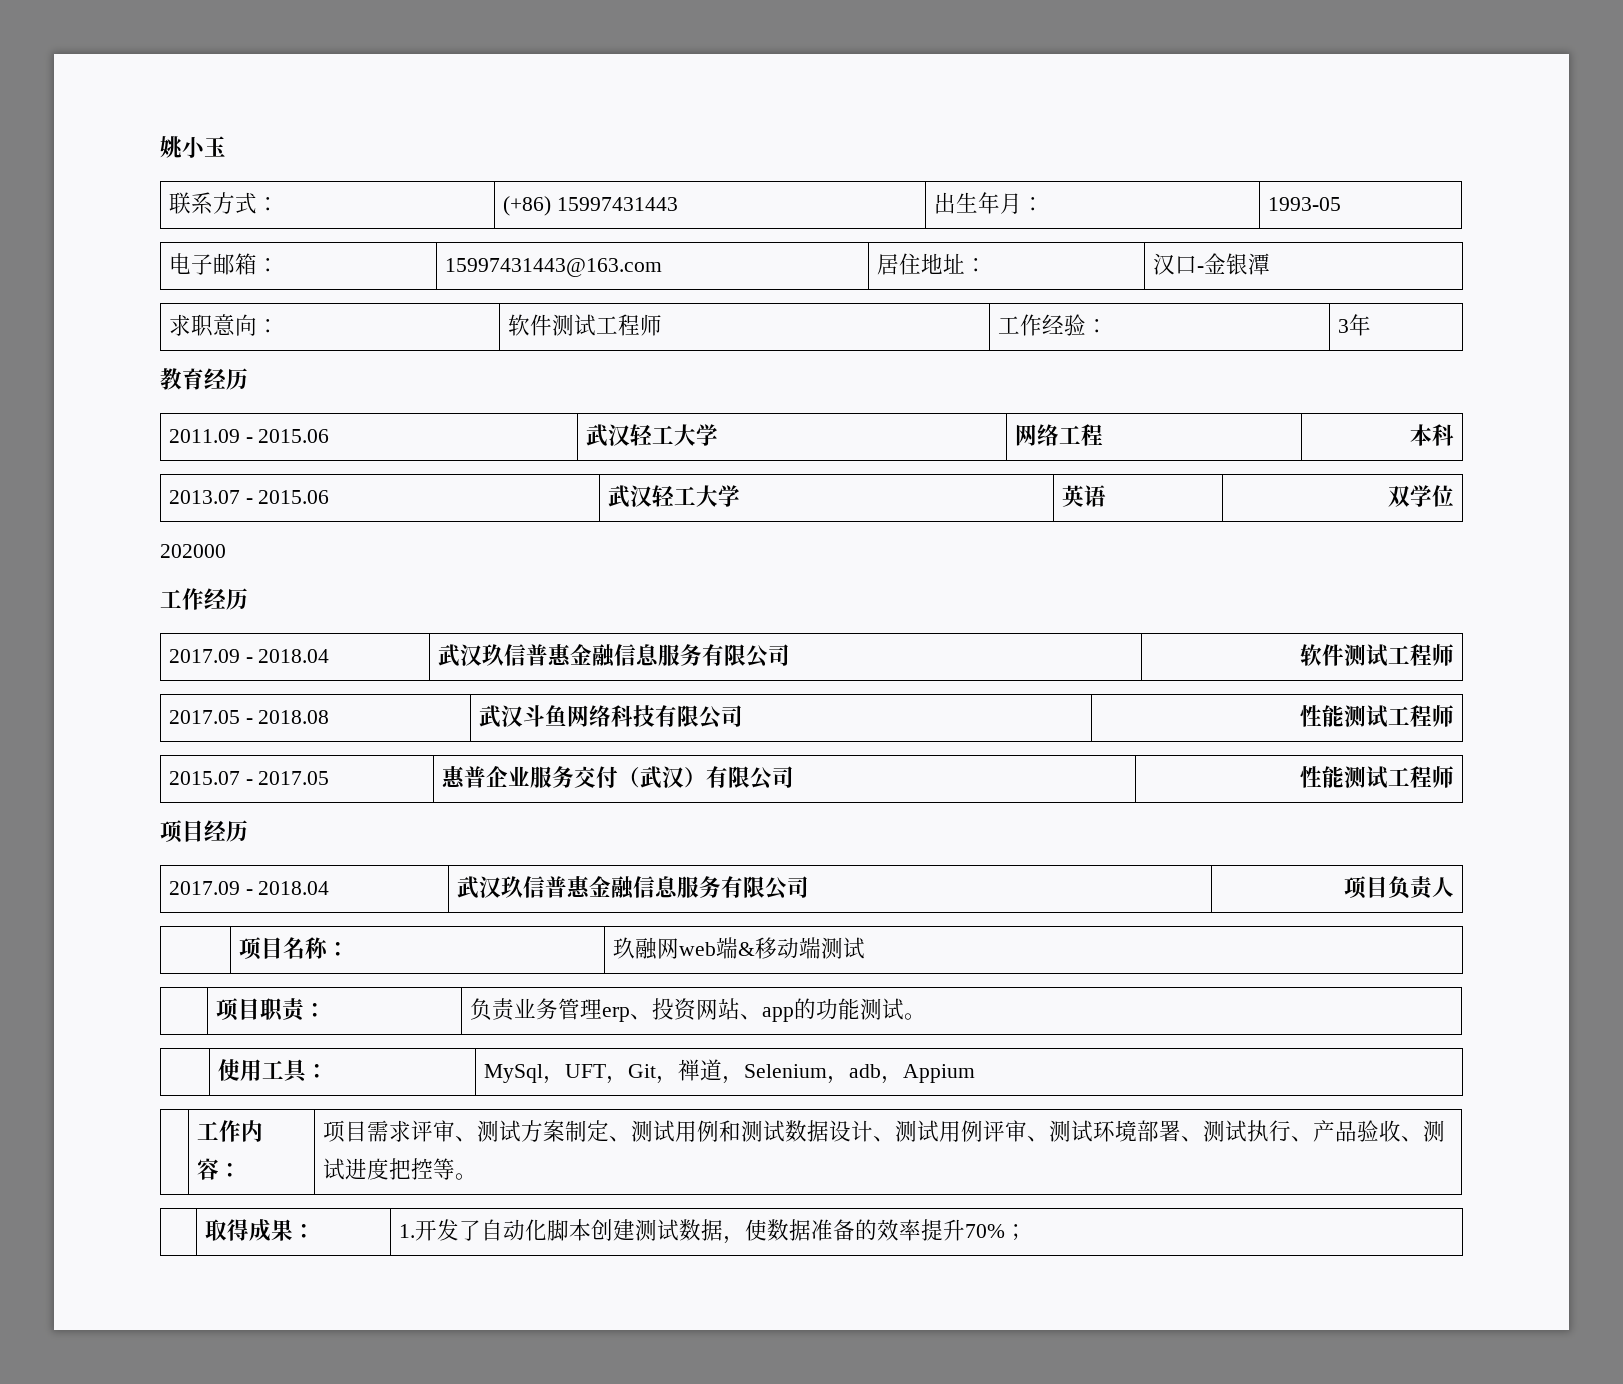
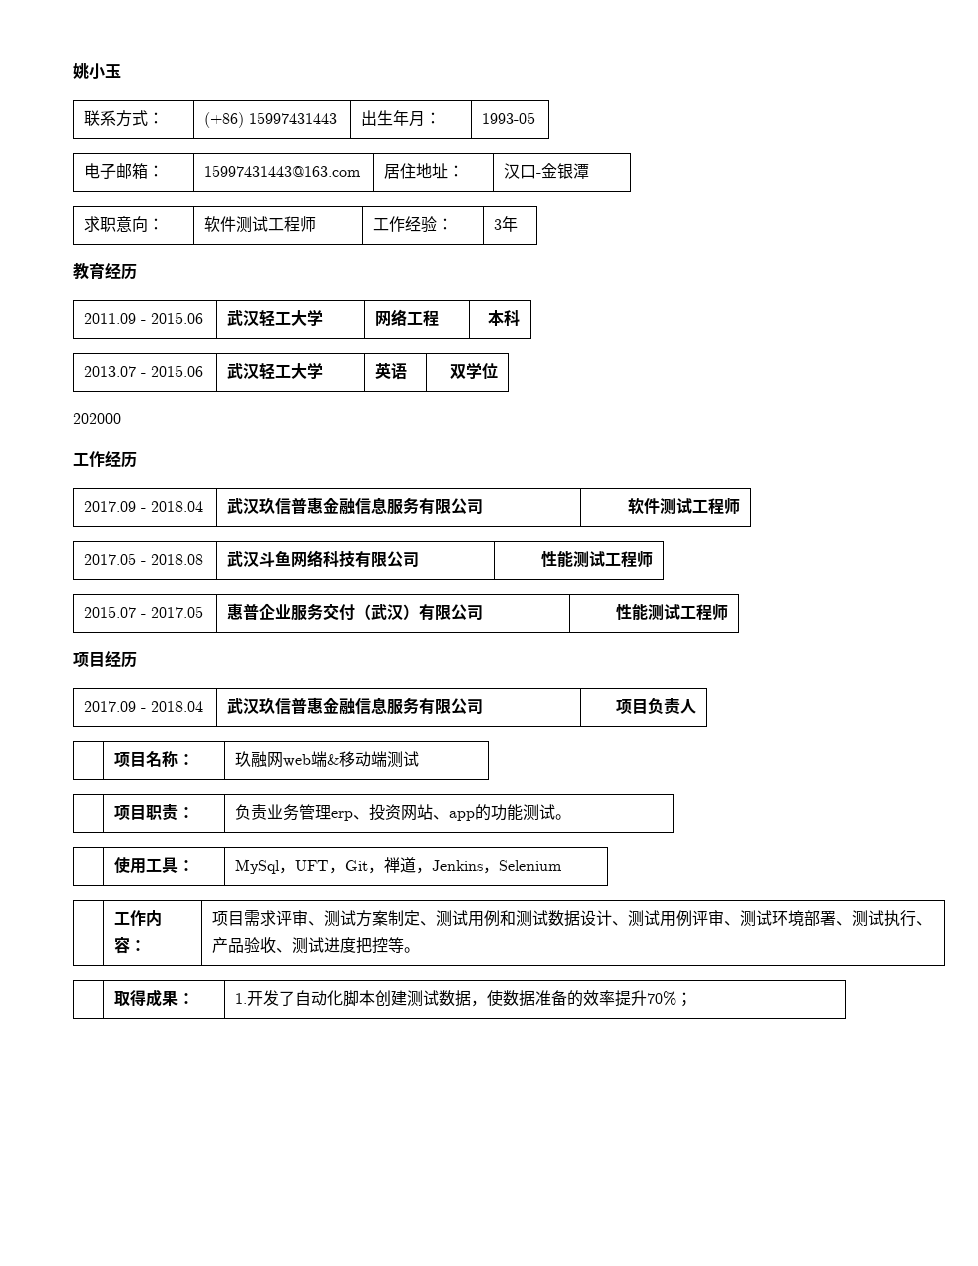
- | 使用工具： | MySql，UFT，Git，禅道，Selenium，adb，Appium
+ | 使用工具： | MySql，UFT，Git，禅道，Jenkins，Selenium

